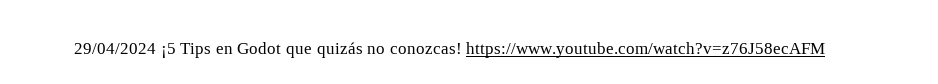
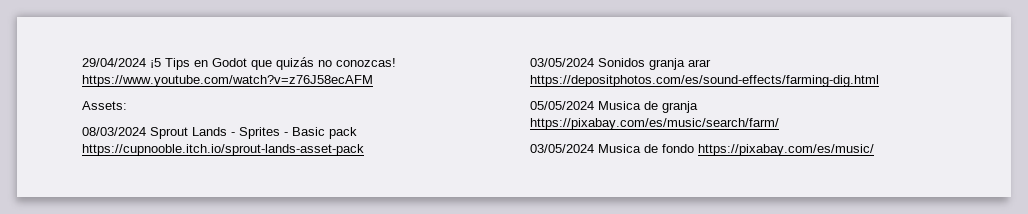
+ Assets:
+ 08/03/2024 Sprout Lands - Sprites - Basic pack https://cupnooble.itch.io/sprout-lands-asset-pack
+ 03/05/2024 Sonidos granja arar https://depositphotos.com/es/sound-effects/farming-dig.html
+ 05/05/2024 Musica de granja https://pixabay.com/es/music/search/farm/
+ 03/05/2024 Musica de fondo https://pixabay.com/es/music/

